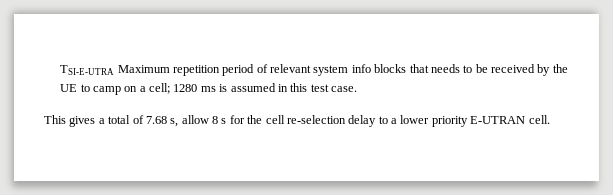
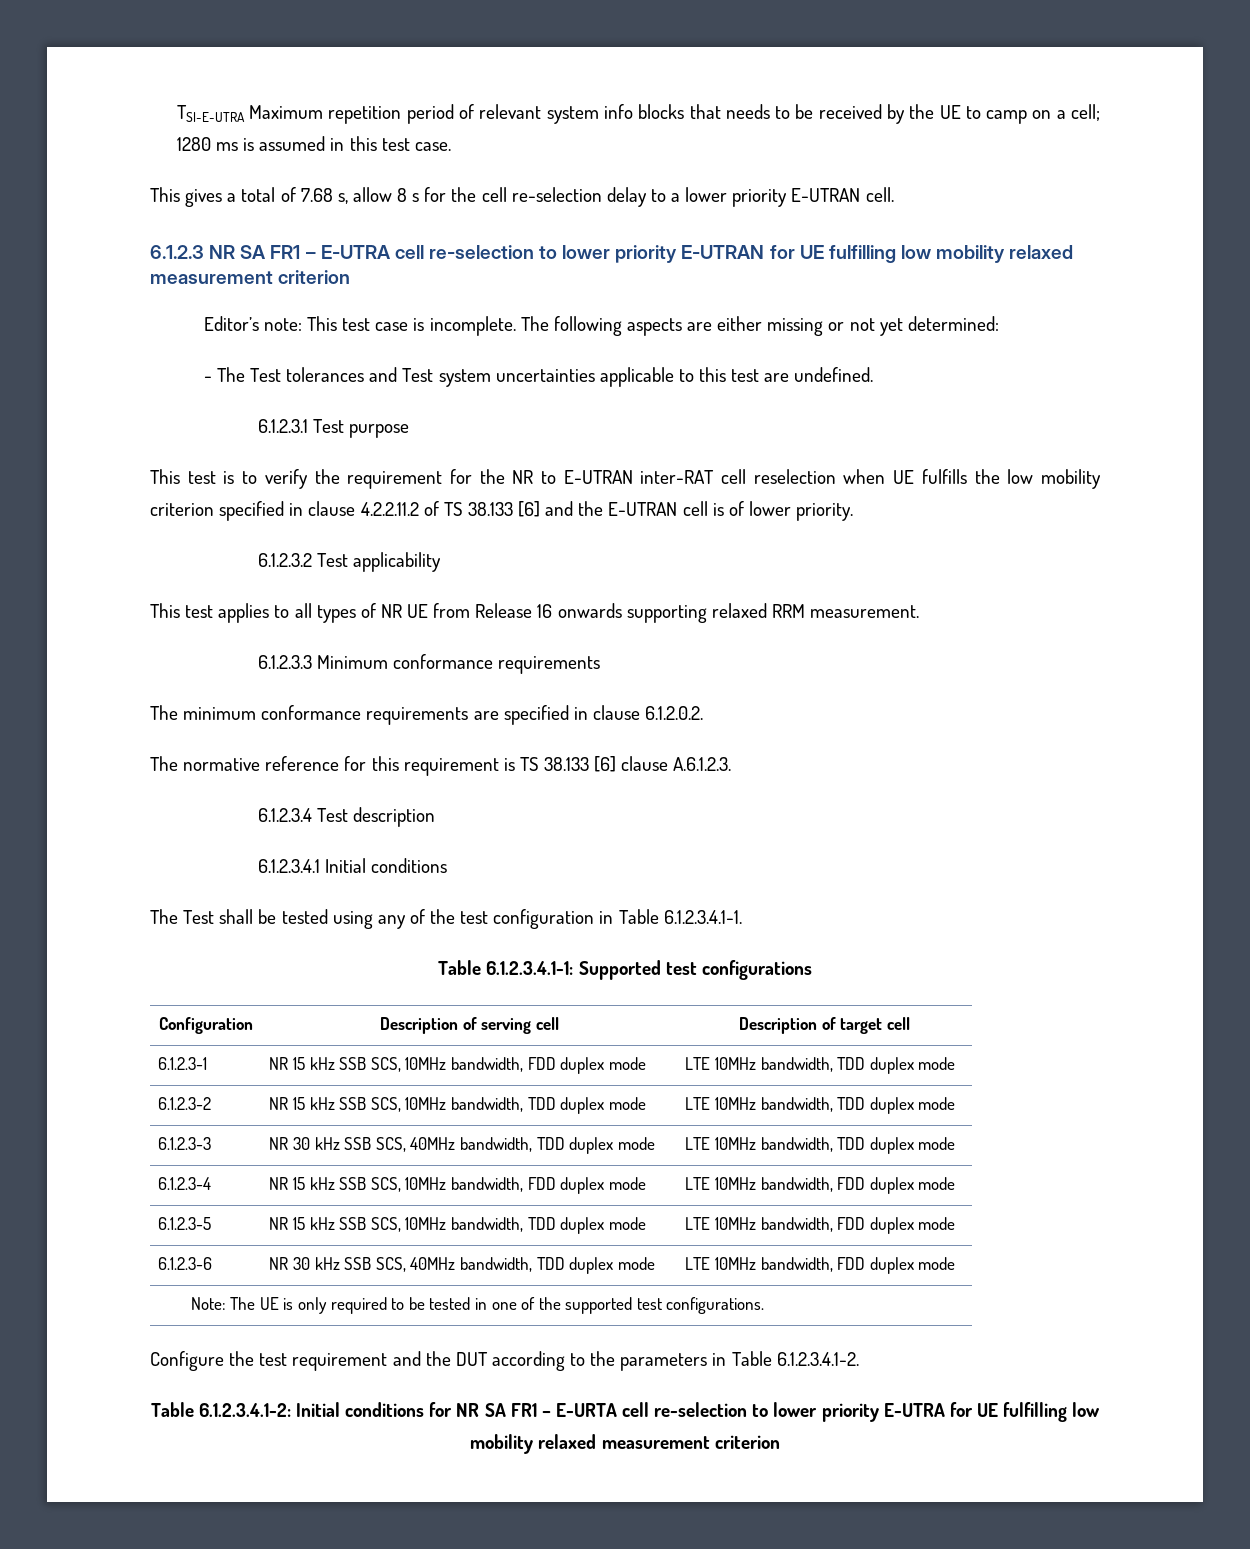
+ 6.1.2.3 NR SA FR1 – E-UTRA cell re-selection to lower priority E-UTRAN for UE fulfilling low mobility relaxed measurement criterion
+ Editor’s note: This test case is incomplete. The following aspects are either missing or not yet determined:
+ - The Test tolerances and Test system uncertainties applicable to this test are undefined.
+ 6.1.2.3.1 Test purpose
+ This test is to verify the requirement for the NR to E-UTRAN inter-RAT cell reselection when UE fulfills the low mobility criterion specified in clause 4.2.2.11.2 of TS 38.133 [6] and the E-UTRAN cell is of lower priority.
+ 6.1.2.3.2 Test applicability
+ This test applies to all types of NR UE from Release 16 onwards supporting relaxed RRM measurement.
+ 6.1.2.3.3 Minimum conformance requirements
+ The minimum conformance requirements are specified in clause 6.1.2.0.2.
+ The normative reference for this requirement is TS 38.133 [6] clause A.6.1.2.3.
+ 6.1.2.3.4 Test description
+ 6.1.2.3.4.1 Initial conditions
+ The Test shall be tested using any of the test configuration in Table 6.1.2.3.4.1-1.
+ Table 6.1.2.3.4.1-1: Supported test configurations
+ Configuration | Description of serving cell | Description of target cell
+ 6.1.2.3-1 | NR 15 kHz SSB SCS, 10MHz bandwidth, FDD duplex mode | LTE 10MHz bandwidth, TDD duplex mode
+ 6.1.2.3-2 | NR 15 kHz SSB SCS, 10MHz bandwidth, TDD duplex mode | LTE 10MHz bandwidth, TDD duplex mode
+ 6.1.2.3-3 | NR 30 kHz SSB SCS, 40MHz bandwidth, TDD duplex mode | LTE 10MHz bandwidth, TDD duplex mode
+ 6.1.2.3-4 | NR 15 kHz SSB SCS, 10MHz bandwidth, FDD duplex mode | LTE 10MHz bandwidth, FDD duplex mode
+ 6.1.2.3-5 | NR 15 kHz SSB SCS, 10MHz bandwidth, TDD duplex mode | LTE 10MHz bandwidth, FDD duplex mode
+ 6.1.2.3-6 | NR 30 kHz SSB SCS, 40MHz bandwidth, TDD duplex mode | LTE 10MHz bandwidth, FDD duplex mode
+ Note: The UE is only required to be tested in one of the supported test configurations.
+ Configure the test requirement and the DUT according to the parameters in Table 6.1.2.3.4.1-2.
+ Table 6.1.2.3.4.1-2: Initial conditions for NR SA FR1 – E-URTA cell re-selection to lower priority E-UTRA for UE fulfilling low mobility relaxed measurement criterion

